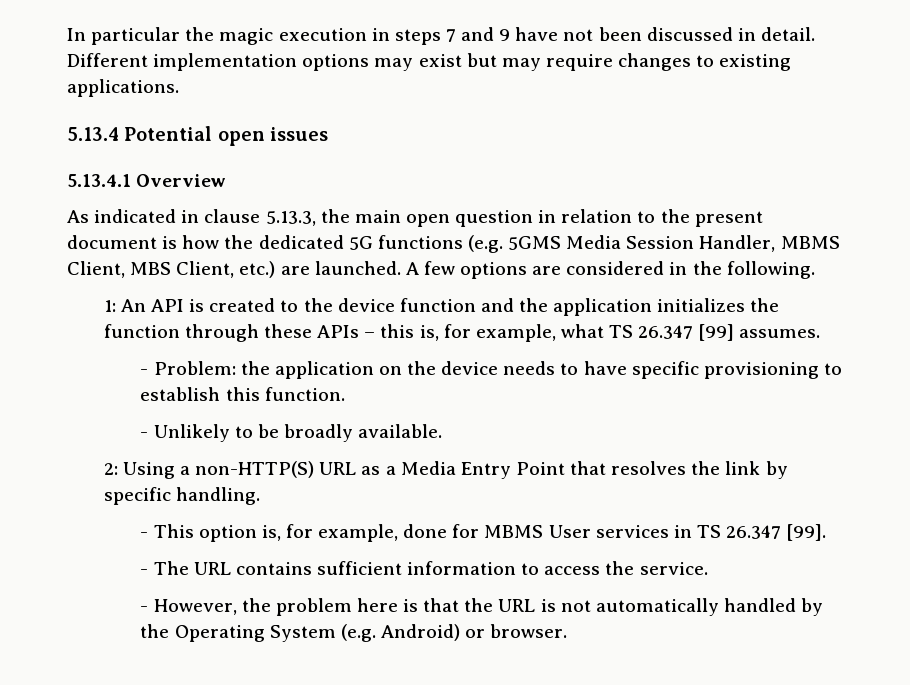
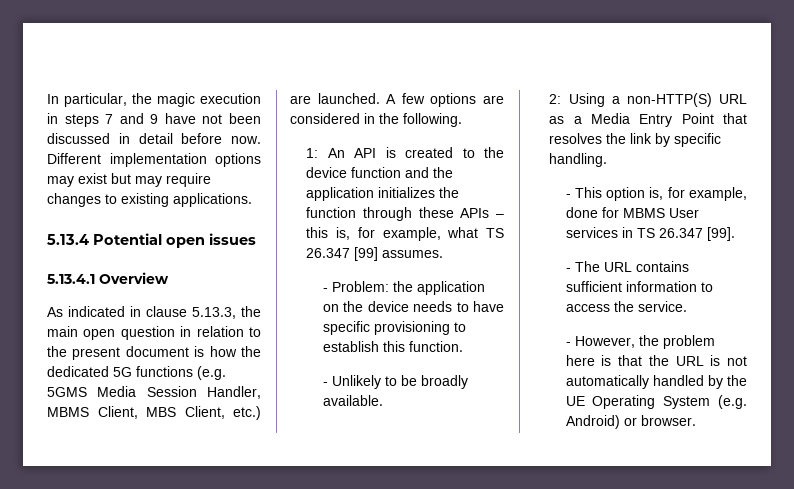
- In particular the magic execution in steps 7 and 9 have not been discussed in detail.
+ In particular, the magic execution in steps 7 and 9 have not been discussed in detail before now.
- - However, the problem here is that the URL is not automatically handled by the Operating System (e.g. Android) or browser.
+ - However, the problem here is that the URL is not automatically handled by the UE Operating System (e.g. Android) or browser.

